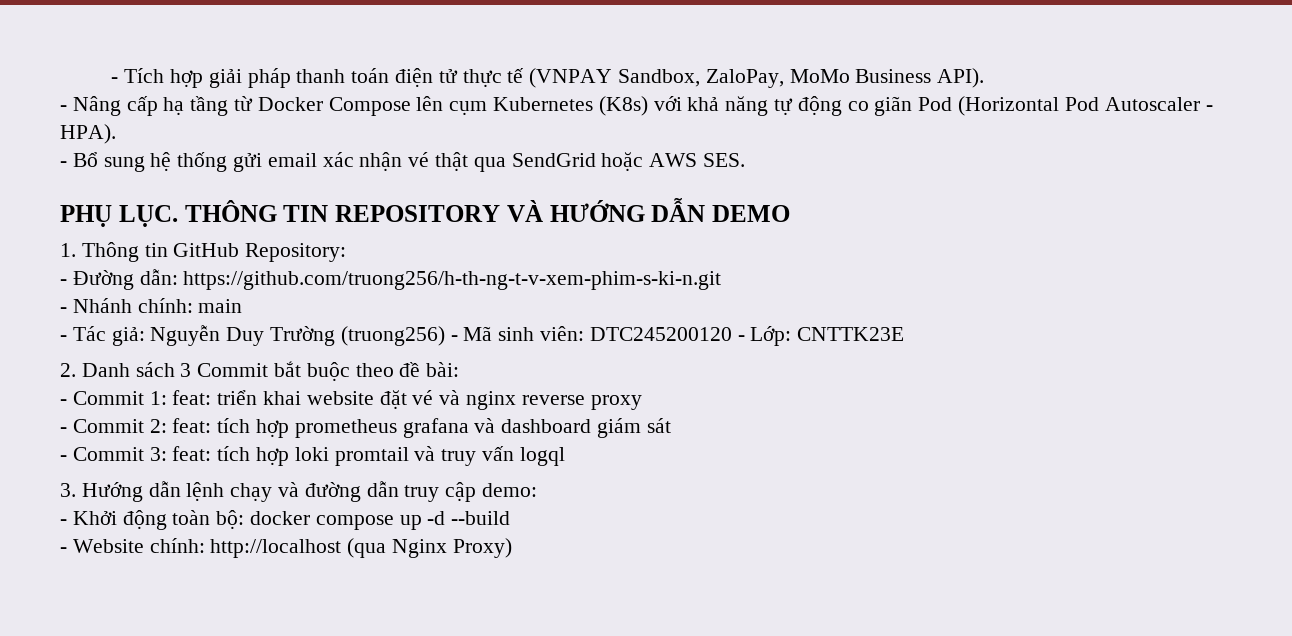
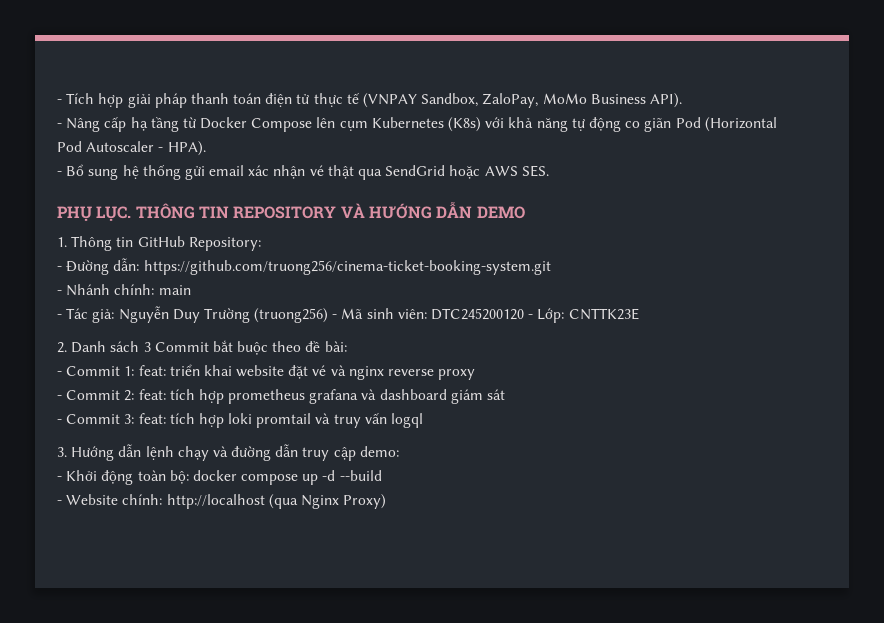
- - Đường dẫn: https://github.com/truong256/h-th-ng-t-v-xem-phim-s-ki-n.git
+ - Đường dẫn: https://github.com/truong256/cinema-ticket-booking-system.git

